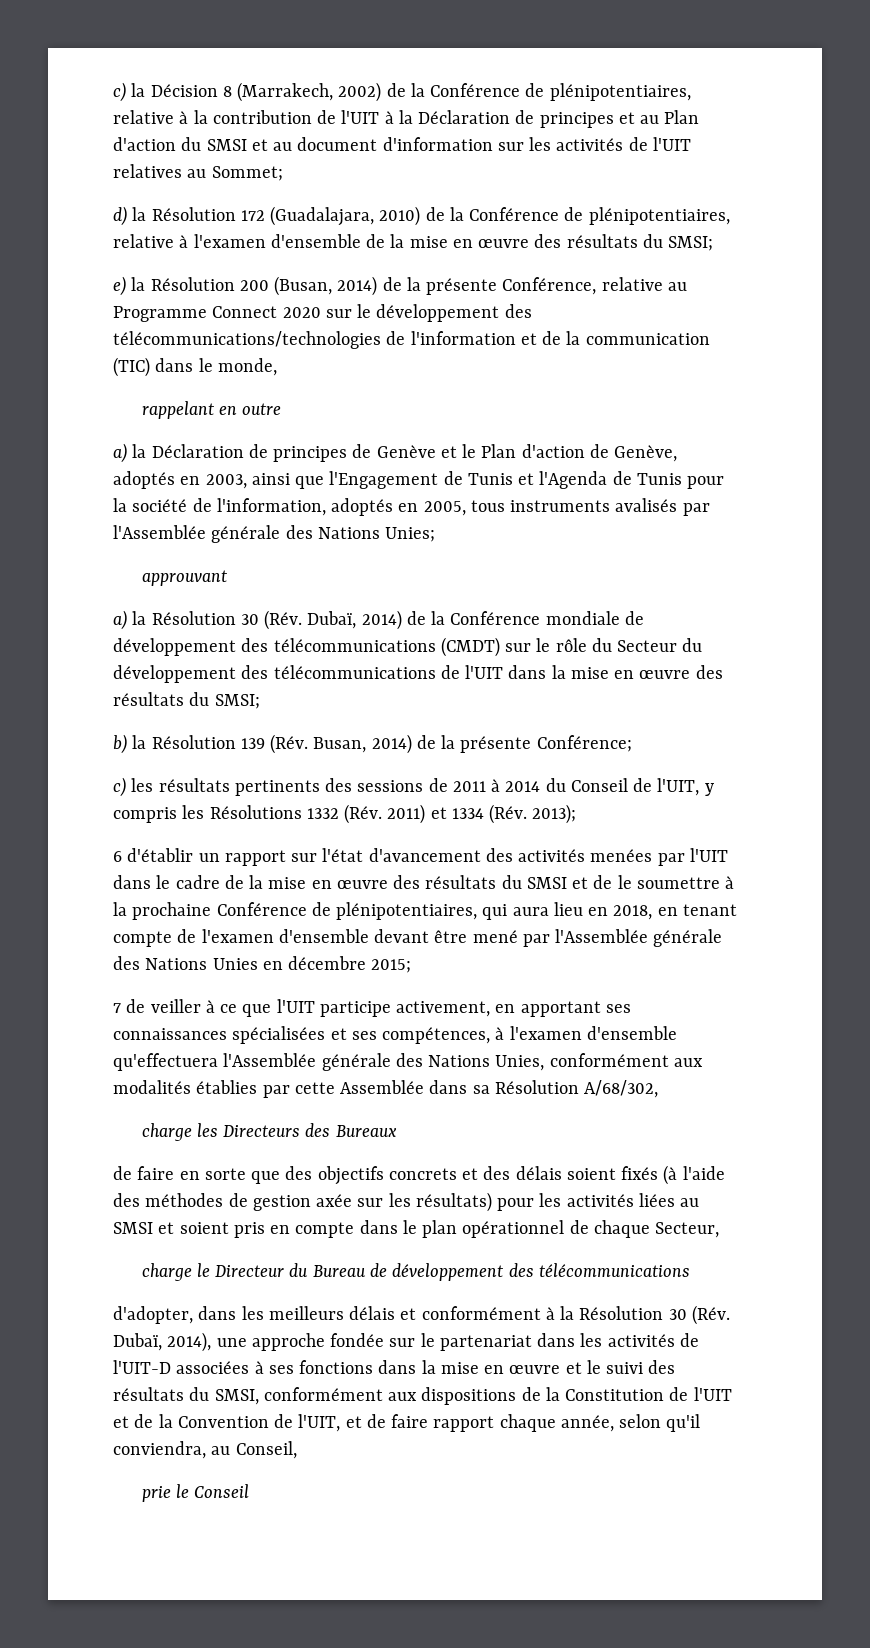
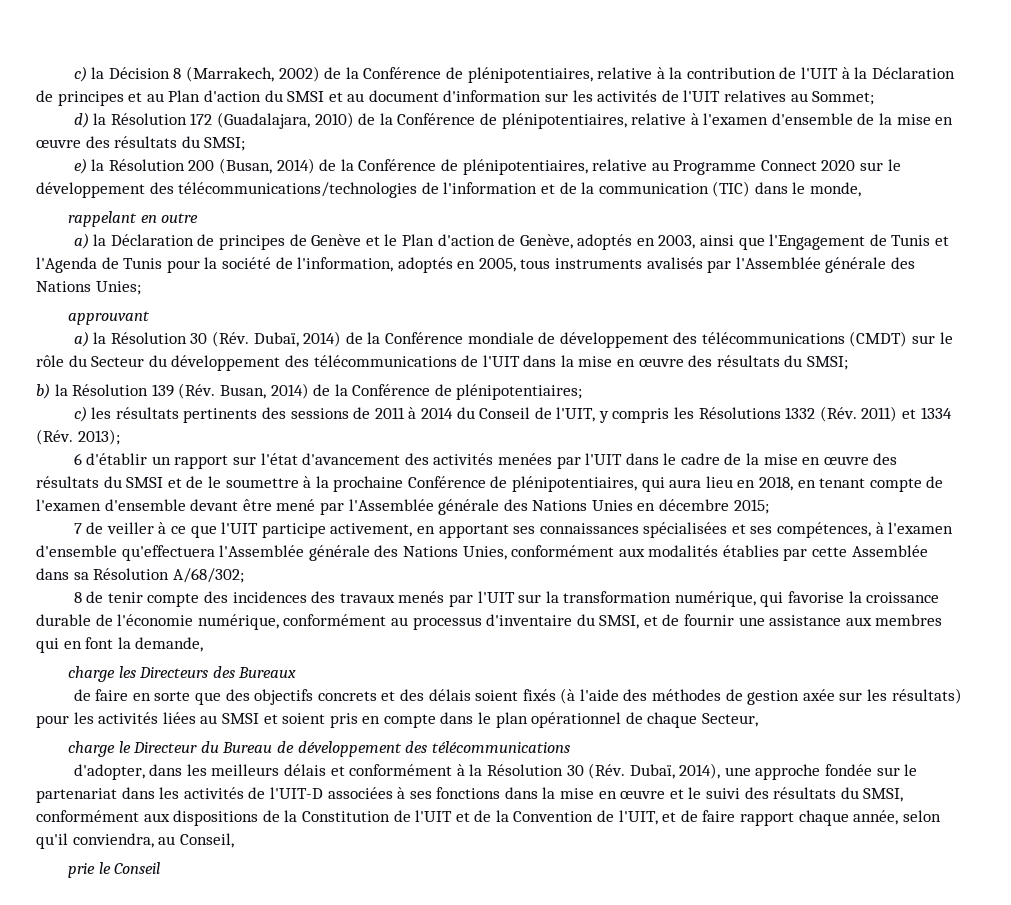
- e) la Résolution 200 (Busan, 2014) de la présente Conférence, relative au Programme Connect 2020 sur le développement des télécommunications/technologies de l'information et de la communication (TIC) dans le monde,
+ e) la Résolution 200 (Busan, 2014) de la Conférence de plénipotentiaires, relative au Programme Connect 2020 sur le développement des télécommunications/technologies de l'information et de la communication (TIC) dans le monde,
- b) la Résolution 139 (Rév. Busan, 2014) de la présente Conférence;
+ b) la Résolution 139 (Rév. Busan, 2014) de la Conférence de plénipotentiaires;
- 7 de veiller à ce que l'UIT participe activement, en apportant ses connaissances spécialisées et ses compétences, à l'examen d'ensemble qu'effectuera l'Assemblée générale des Nations Unies, conformément aux modalités établies par cette Assemblée dans sa Résolution A/68/302,
+ 7 de veiller à ce que l'UIT participe activement, en apportant ses connaissances spécialisées et ses compétences, à l'examen d'ensemble qu'effectuera l'Assemblée générale des Nations Unies, conformément aux modalités établies par cette Assemblée dans sa Résolution A/68/302;
+ 8 de tenir compte des incidences des travaux menés par l'UIT sur la transformation numérique, qui favorise la croissance durable de l'économie numérique, conformément au processus d'inventaire du SMSI, et de fournir une assistance aux membres qui en font la demande,

